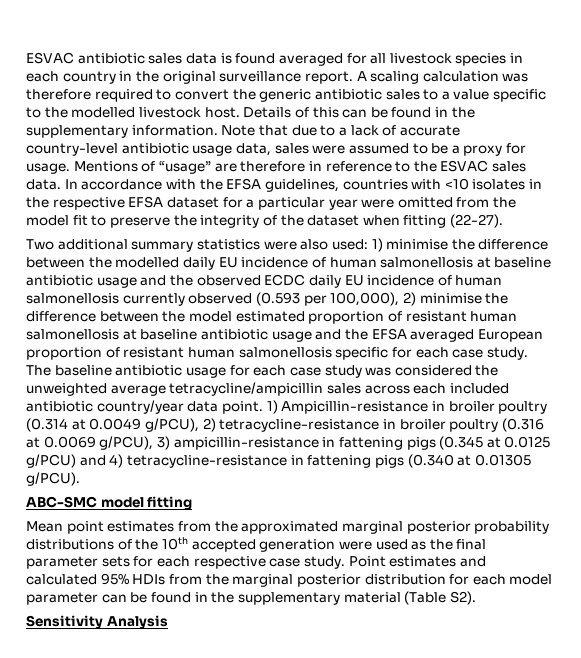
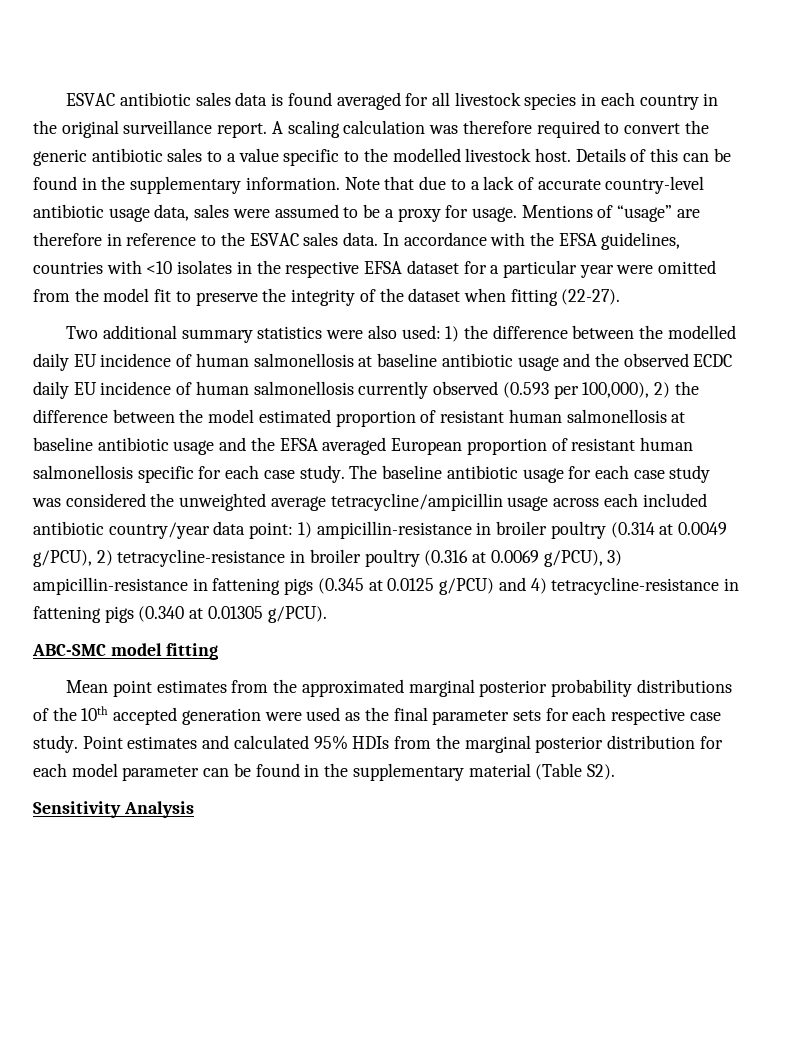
- 1) minimise the difference between the modelled daily EU incidence of human salmonellosis at baseline antibiotic usage and the observed ECDC daily EU incidence of human salmonellosis currently observed (0.593 per 100,000), 2) minimise the difference between the model estimated proportion of resistant human salmonellosis at baseline antibiotic usage and the EFSA averaged European proportion of resistant human salmonellosis specific for each case study.
+ 1) the difference between the modelled daily EU incidence of human salmonellosis at baseline antibiotic usage and the observed ECDC daily EU incidence of human salmonellosis currently observed (0.593 per 100,000), 2) the difference between the model estimated proportion of resistant human salmonellosis at baseline antibiotic usage and the EFSA averaged European proportion of resistant human salmonellosis specific for each case study.
- The baseline antibiotic usage for each case study was considered the unweighted average tetracycline/ampicillin sales across each included antibiotic country/year data point. 1) Ampicillin-resistance in broiler poultry (0.314 at 0.0049 g/PCU), 2) tetracycline-resistance in broiler poultry (0.316 at 0.0069 g/PCU), 3) ampicillin-resistance in fattening pigs (0.345 at 0.0125 g/PCU) and 4) tetracycline-resistance in fattening pigs (0.340 at 0.01305 g/PCU).
+ The baseline antibiotic usage for each case study was considered the unweighted average tetracycline/ampicillin usage across each included antibiotic country/year data point: 1) ampicillin-resistance in broiler poultry (0.314 at 0.0049 g/PCU), 2) tetracycline-resistance in broiler poultry (0.316 at 0.0069 g/PCU), 3) ampicillin-resistance in fattening pigs (0.345 at 0.0125 g/PCU) and 4) tetracycline-resistance in fattening pigs (0.340 at 0.01305 g/PCU).

